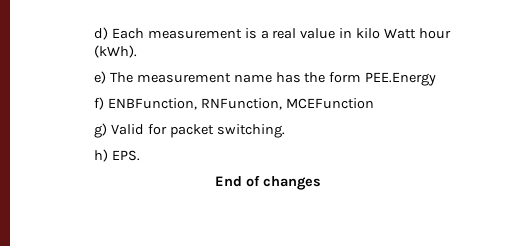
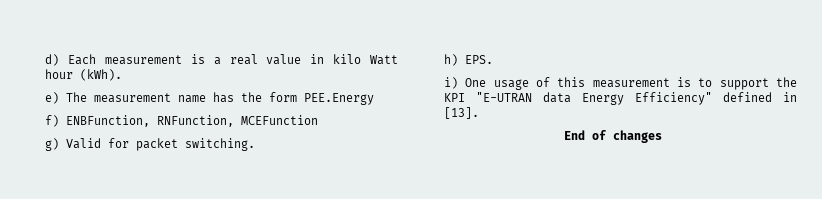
+ i) One usage of this measurement is to support the KPI "E-UTRAN data Energy Efficiency" defined in [13].

